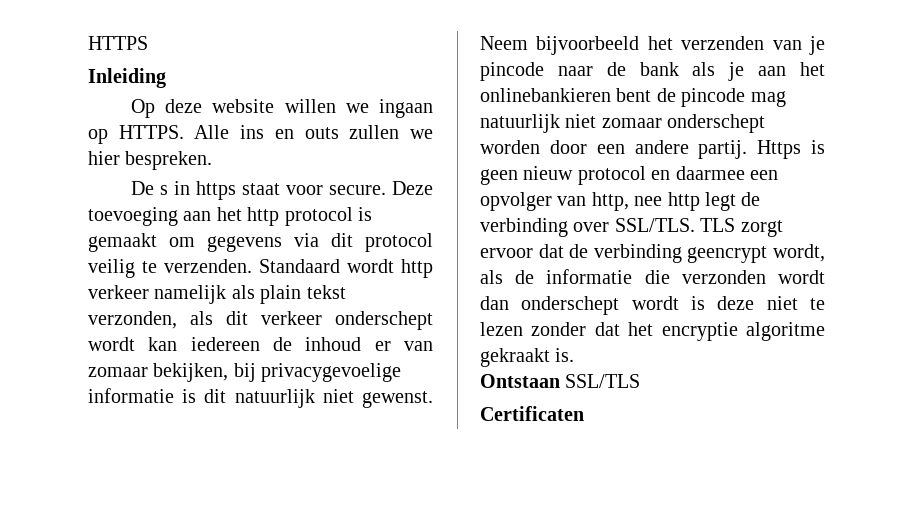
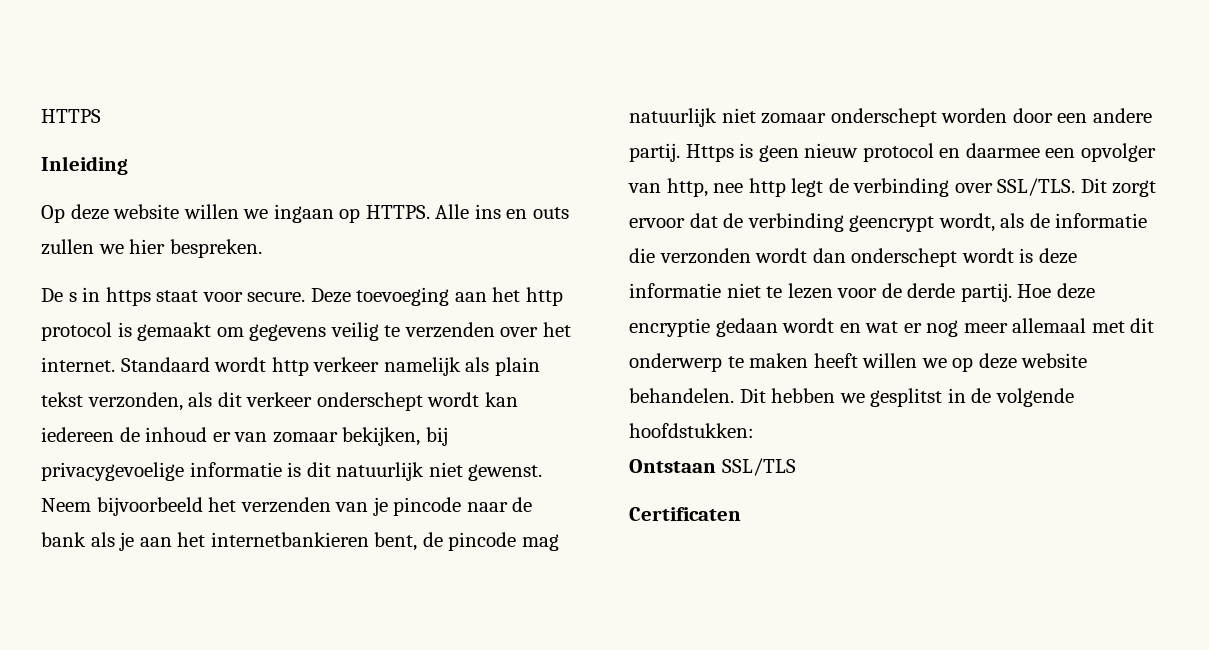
- Deze toevoeging aan het http protocol is gemaakt om gegevens via dit protocol veilig te verzenden.
+ Deze toevoeging aan het http protocol is gemaakt om gegevens veilig te verzenden over het internet.
- Neem bijvoorbeeld het verzenden van je pincode naar de bank als je aan het onlinebankieren bent de pincode mag natuurlijk niet zomaar onderschept worden door een andere partij.
+ Neem bijvoorbeeld het verzenden van je pincode naar de bank als je aan het internetbankieren bent, de pincode mag natuurlijk niet zomaar onderschept worden door een andere partij.
- TLS zorgt ervoor dat de verbinding geencrypt wordt, als de informatie die verzonden wordt dan onderschept wordt is deze niet te lezen zonder dat het encryptie algoritme gekraakt is.
+ Dit zorgt ervoor dat de verbinding geencrypt wordt, als de informatie die verzonden wordt dan onderschept wordt is deze informatie niet te lezen voor de derde partij. Hoe deze encryptie gedaan wordt en wat er nog meer allemaal met dit onderwerp te maken heeft willen we op deze website behandelen. Dit hebben we gesplitst in de volgende hoofdstukken:

